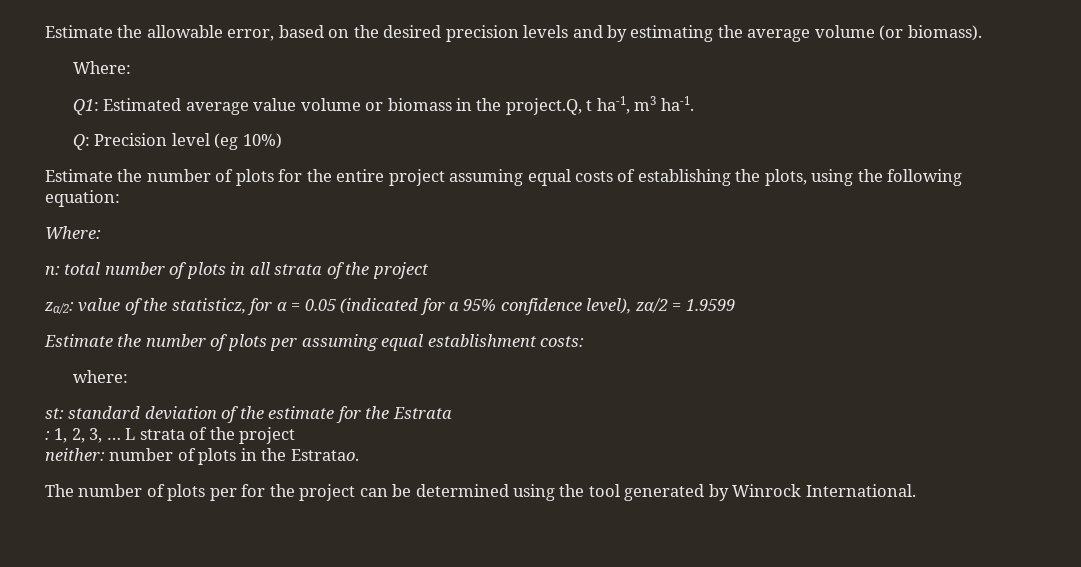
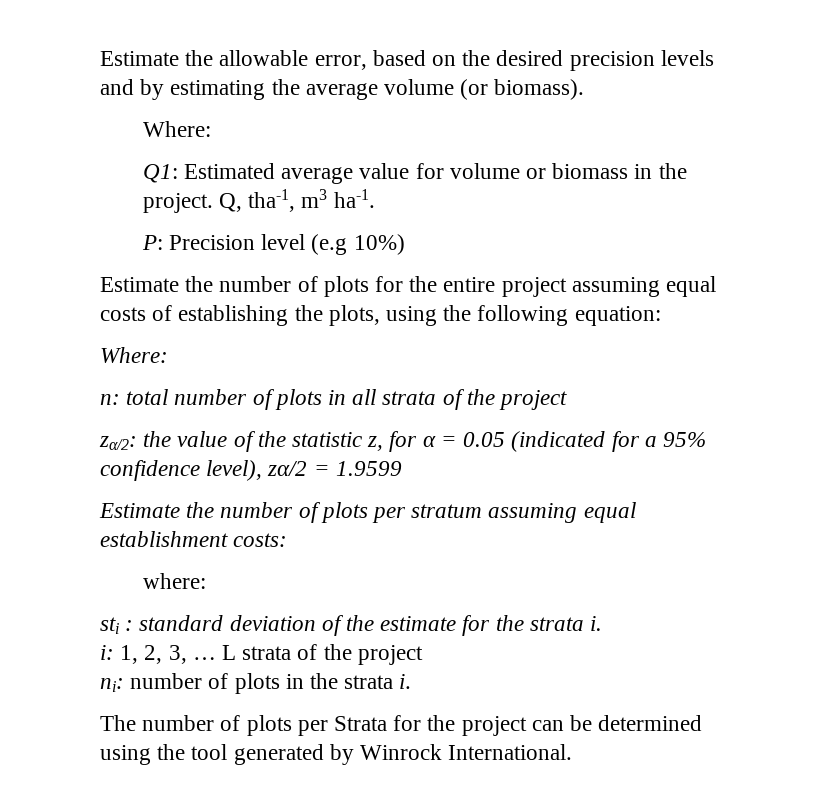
- Q1: Estimated average value volume or biomass in the project.Q, t ha-1, m3 ha-1.
+ Q1: Estimated average value for volume or biomass in the project. Q, tha-1, m3 ha-1.
- Q: Precision level (eg 10%)
+ P: Precision level (e.g 10%)
- zα/2: value of the statisticz, for α = 0.05 (indicated for a 95% confidence level), zα/2 = 1.9599
+ zα/2: the value of the statistic z, for α = 0.05 (indicated for a 95% confidence level), zα/2 = 1.9599
- Estimate the number of plots per assuming equal establishment costs:
+ Estimate the number of plots per stratum assuming equal establishment costs:
- st: standard deviation of the estimate for the Estrata
- : 1, 2, 3, …
+ sti : standard deviation of the estimate for the strata i.
+ i: 1, 2, 3, …
- neither: number of plots in the Estratao.
+ ni: number of plots in the strata i.
- The number of plots per for the project can be determined using the tool generated by Winrock International.
+ The number of plots per Strata for the project can be determined using the tool generated by Winrock International.

